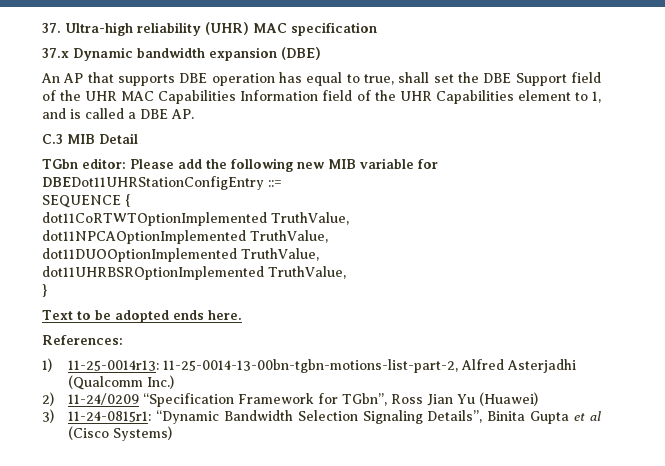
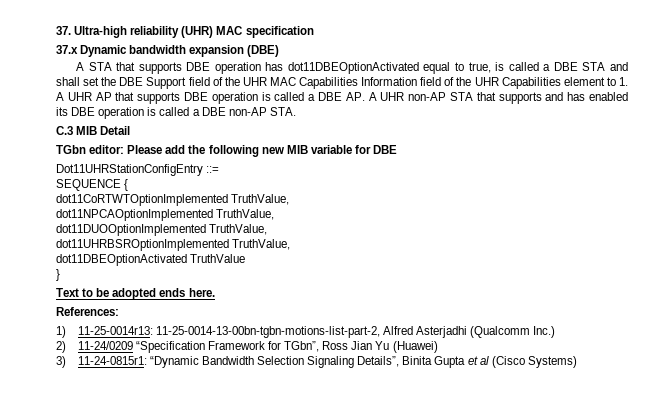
- An AP that supports DBE operation has equal to true, shall set the DBE Support field of the UHR MAC Capabilities Information field of the UHR Capabilities element to 1, and is called a DBE AP.
+ A STA that supports DBE operation has dot11DBEOptionActivated equal to true, is called a DBE STA and shall set the DBE Support field of the UHR MAC Capabilities Information field of the UHR Capabilities element to 1. A UHR AP that supports DBE operation is called a DBE AP. A UHR non-AP STA that supports and has enabled its DBE operation is called a DBE non-AP STA.
- TGbn editor: Please add the following new MIB variable for DBEDot11UHRStationConfigEntry ::=
+ TGbn editor: Please add the following new MIB variable for DBE
+ Dot11UHRStationConfigEntry ::=
+ dot11DBEOptionActivated TruthValue

